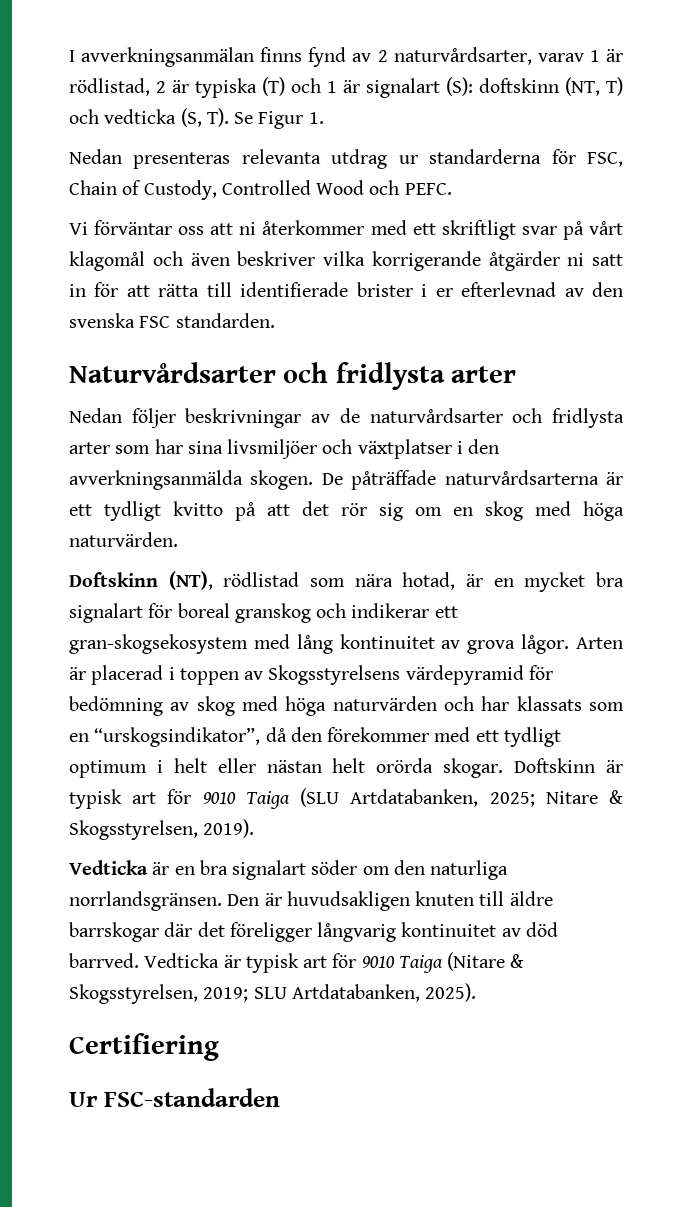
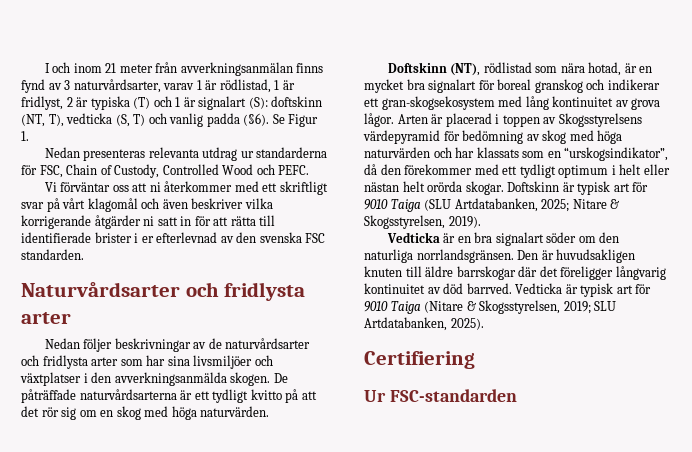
- I avverkningsanmälan finns fynd av 2 naturvårdsarter, varav 1 är rödlistad, 2 är typiska (T) och 1 är signalart (S): doftskinn (NT, T) och vedticka (S, T). Se Figur 1.
+ I och inom 21 meter från avverkningsanmälan finns fynd av 3 naturvårdsarter, varav 1 är rödlistad, 1 är fridlyst, 2 är typiska (T) och 1 är signalart (S): doftskinn (NT, T), vedticka (S, T) och vanlig padda (§6). Se Figur 1.

